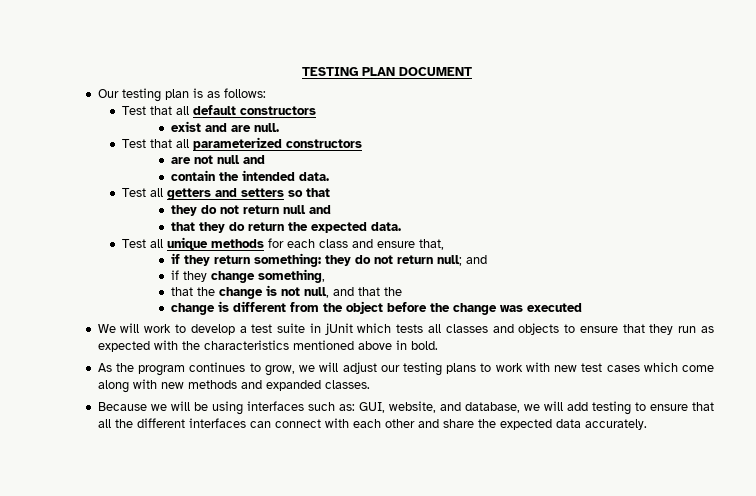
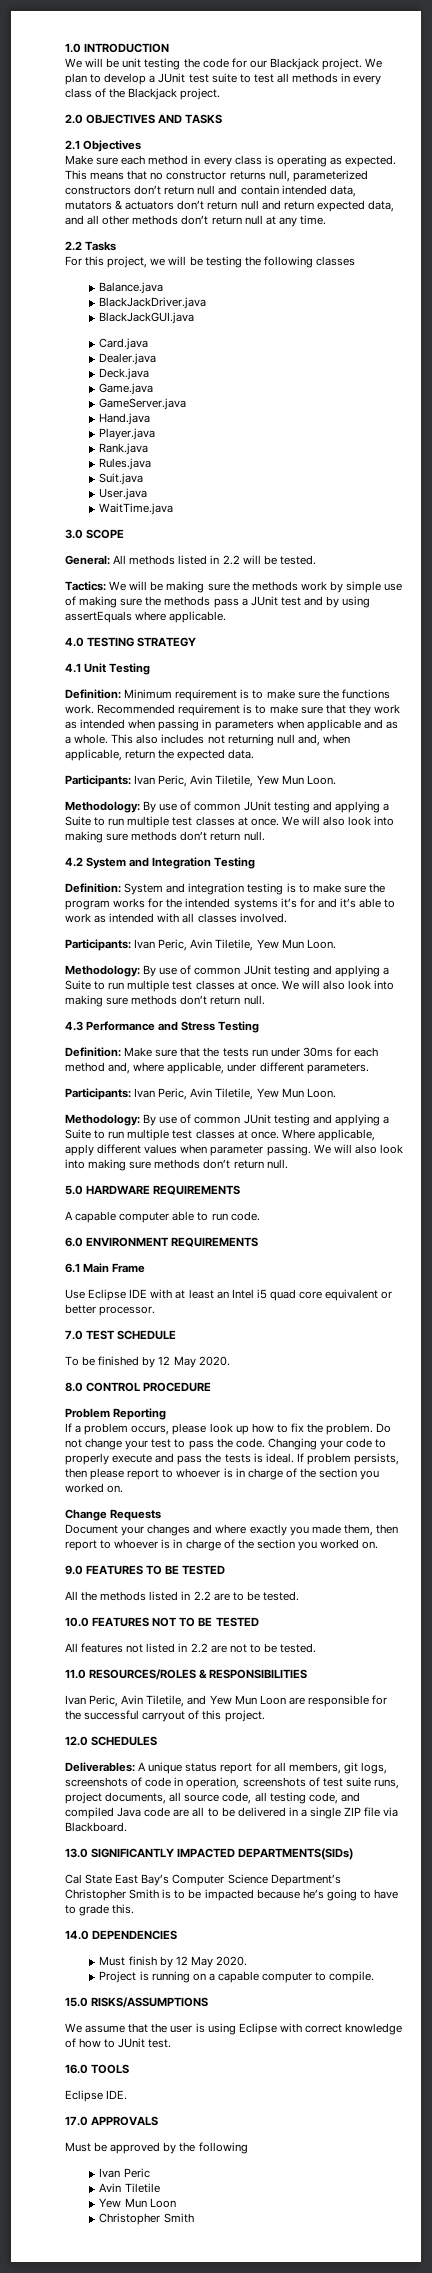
- TESTING PLAN DOCUMENT
- Our testing plan is as follows:
- Test that all default constructors
- exist and are null.
- Test that all parameterized constructors
- are not null and
- contain the intended data.
- Test all getters and setters so that
- they do not return null and
- that they do return the expected data.
- Test all unique methods for each class and ensure that,
- if they return something: they do not return null; and
- if they change something,
- that the change is not null, and that the
- change is different from the object before the change was executed
- We will work to develop a test suite in jUnit which tests all classes and objects to ensure that they run as expected with the characteristics mentioned above in bold.
- As the program continues to grow, we will adjust our testing plans to work with new test cases which come along with new methods and expanded classes.
- Because we will be using interfaces such as: GUI, website, and database, we will add testing to ensure that all the different interfaces can connect with each other and share the expected data accurately.
+ 1.0 INTRODUCTION
+ We will be unit testing the code for our Blackjack project. We plan to develop a JUnit test suite to test all methods in every class of the Blackjack project.
+ 2.0 OBJECTIVES AND TASKS
+ 2.1 Objectives
+ Make sure each method in every class is operating as expected. This means that no constructor returns null, parameterized constructors don’t return null and contain intended data, mutators & actuators don’t return null and return expected data, and all other methods don’t return null at any time.
+ 2.2 Tasks
+ For this project, we will be testing the following classes
+ Balance.java
+ BlackJackDriver.java
+ BlackJackGUI.java
+ Card.java
+ Dealer.java
+ Deck.java
+ Game.java
+ GameServer.java
+ Hand.java
+ Player.java
+ Rank.java
+ Rules.java
+ Suit.java
+ User.java
+ WaitTime.java
+ 3.0 SCOPE
+ General: All methods listed in 2.2 will be tested.
+ Tactics: We will be making sure the methods work by simple use of making sure the methods pass a JUnit test and by using assertEquals where applicable.
+ 4.0 TESTING STRATEGY
+ 4.1 Unit Testing
+ Definition: Minimum requirement is to make sure the functions work. Recommended requirement is to make sure that they work as intended when passing in parameters when applicable and as a whole. This also includes not returning null and, when applicable, return the expected data.
+ Participants: Ivan Peric, Avin Tiletile, Yew Mun Loon.
+ Methodology: By use of common JUnit testing and applying a Suite to run multiple test classes at once. We will also look into making sure methods don’t return null.
+ 4.2 System and Integration Testing
+ Definition: System and integration testing is to make sure the program works for the intended systems it’s for and it’s able to work as intended with all classes involved.
+ Participants: Ivan Peric, Avin Tiletile, Yew Mun Loon.
+ Methodology: By use of common JUnit testing and applying a Suite to run multiple test classes at once. We will also look into making sure methods don’t return null.
+ 4.3 Performance and Stress Testing
+ Definition: Make sure that the tests run under 30ms for each method and, where applicable, under different parameters.
+ Participants: Ivan Peric, Avin Tiletile, Yew Mun Loon.
+ Methodology: By use of common JUnit testing and applying a Suite to run multiple test classes at once. Where applicable, apply different values when parameter passing. We will also look into making sure methods don’t return null.
+ 5.0 HARDWARE REQUIREMENTS
+ A capable computer able to run code.
+ 6.0 ENVIRONMENT REQUIREMENTS
+ 6.1 Main Frame
+ Use Eclipse IDE with at least an Intel i5 quad core equivalent or better processor.
+ 7.0 TEST SCHEDULE
+ To be finished by 12 May 2020.
+ 8.0 CONTROL PROCEDURE
+ Problem Reporting
+ If a problem occurs, please look up how to fix the problem. Do not change your test to pass the code. Changing your code to properly execute and pass the tests is ideal. If problem persists, then please report to whoever is in charge of the section you worked on.
+ Change Requests
+ Document your changes and where exactly you made them, then report to whoever is in charge of the section you worked on.
+ 9.0 FEATURES TO BE TESTED
+ All the methods listed in 2.2 are to be tested.
+ 10.0 FEATURES NOT TO BE TESTED
+ All features not listed in 2.2 are not to be tested.
+ 11.0 RESOURCES/ROLES & RESPONSIBILITIES
+ Ivan Peric, Avin Tiletile, and Yew Mun Loon are responsible for the successful carryout of this project.
+ 12.0 SCHEDULES
+ Deliverables: A unique status report for all members, git logs, screenshots of code in operation, screenshots of test suite runs, project documents, all source code, all testing code, and compiled Java code are all to be delivered in a single ZIP file via Blackboard.
+ 13.0 SIGNIFICANTLY IMPACTED DEPARTMENTS(SIDs)
+ Cal State East Bay’s Computer Science Department’s Christopher Smith is to be impacted because he’s going to have to grade this.
+ 14.0 DEPENDENCIES
+ Must finish by 12 May 2020.
+ Project is running on a capable computer to compile.
+ 15.0 RISKS/ASSUMPTIONS
+ We assume that the user is using Eclipse with correct knowledge of how to JUnit test.
+ 16.0 TOOLS
+ Eclipse IDE.
+ 17.0 APPROVALS
+ Must be approved by the following
+ Ivan Peric
+ Avin Tiletile
+ Yew Mun Loon
+ Christopher Smith

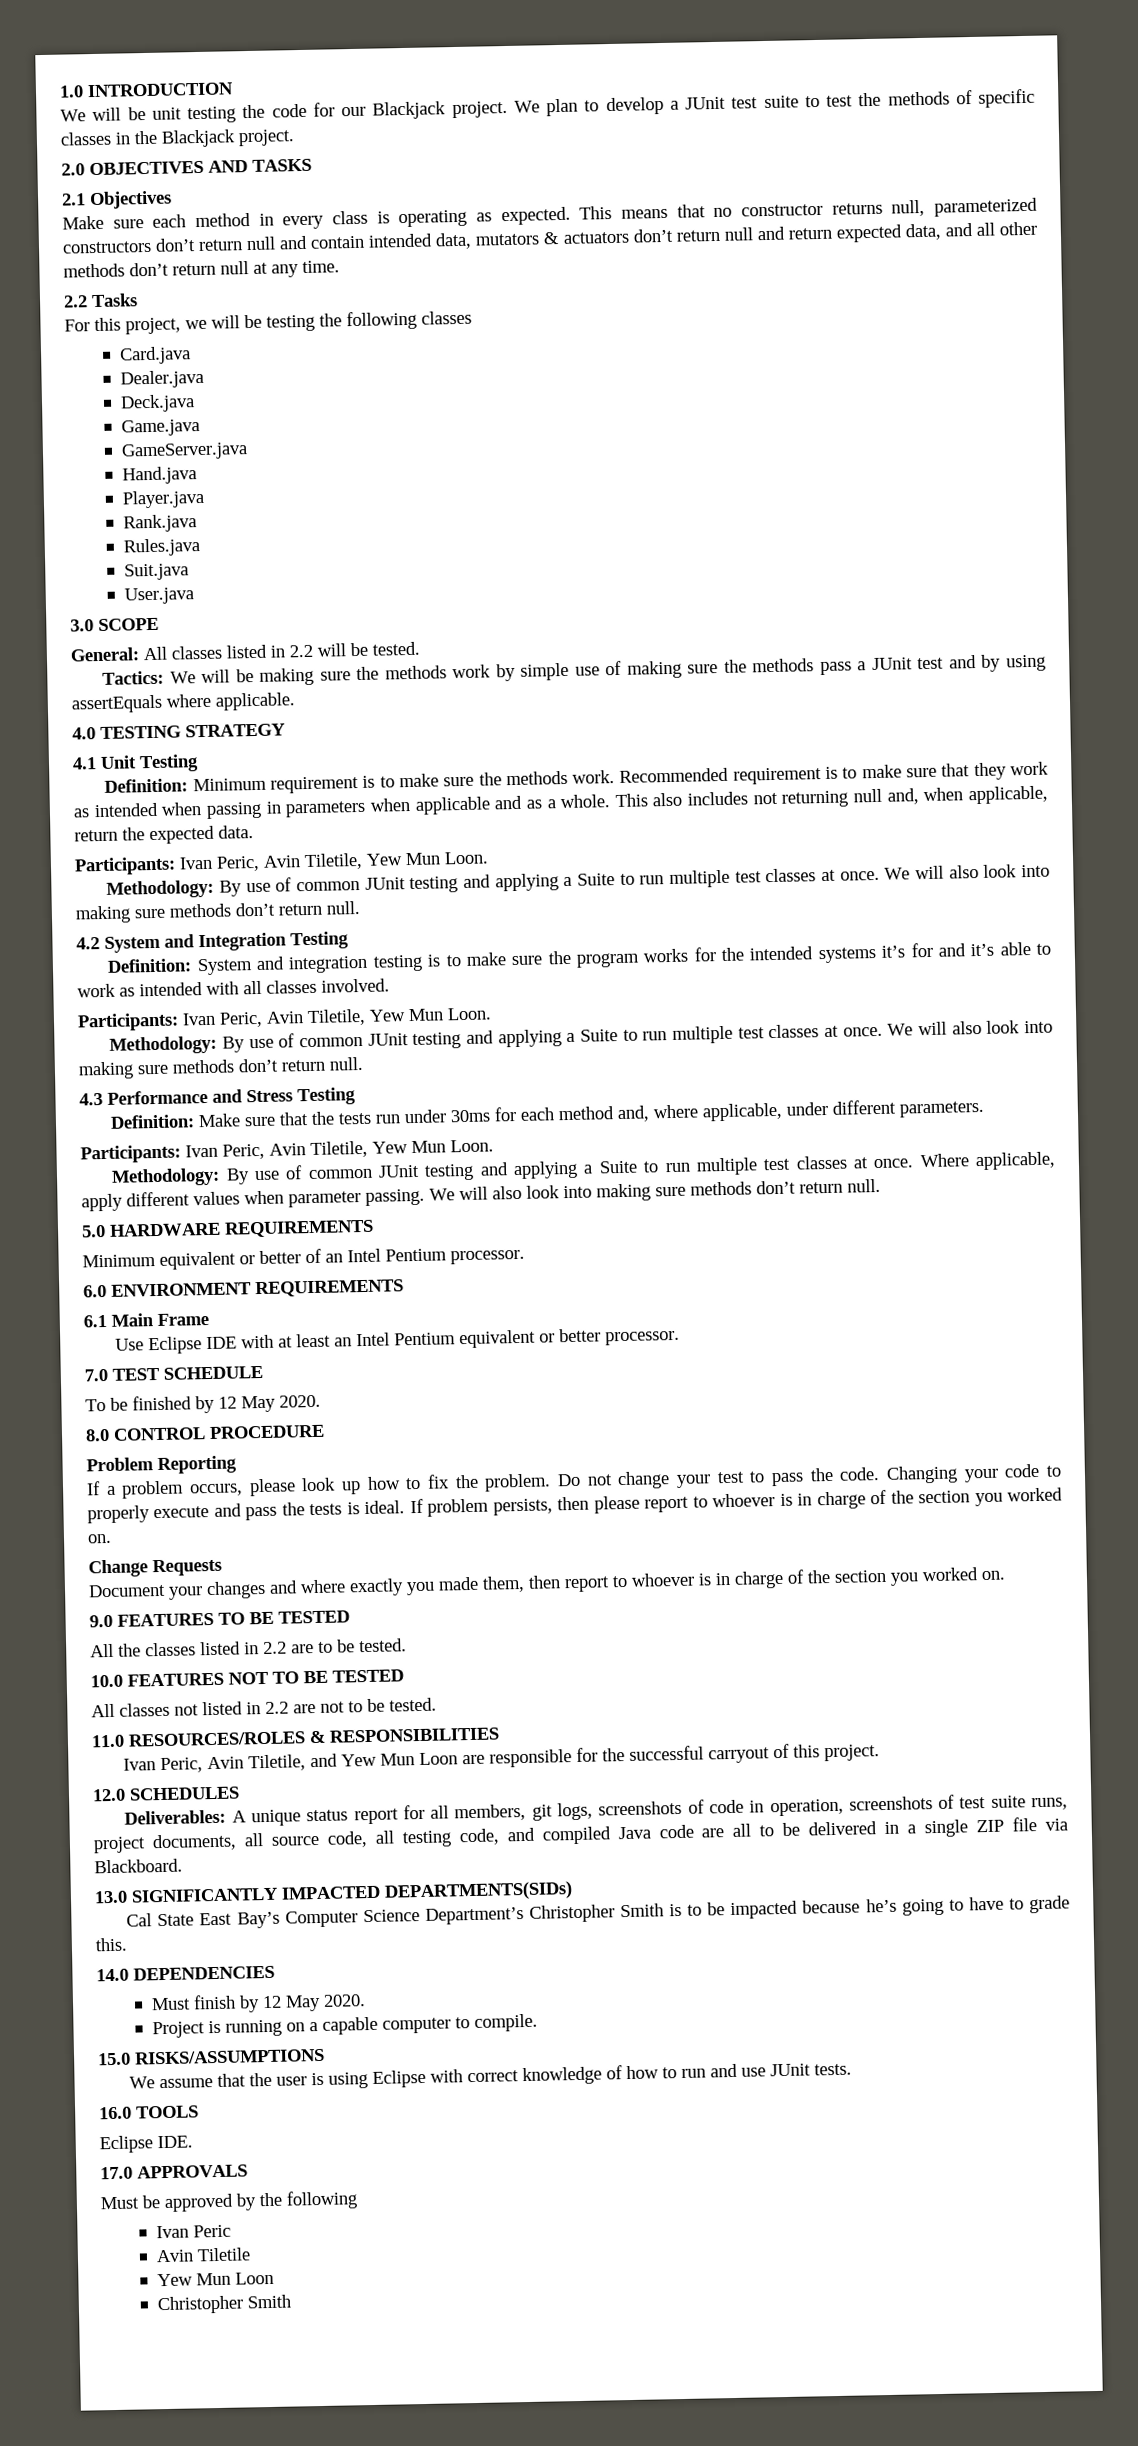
- We plan to develop a JUnit test suite to test all methods in every class of the Blackjack project.
+ We plan to develop a JUnit test suite to test the methods of specific classes in the Blackjack project.
- Balance.java
- BlackJackDriver.java
- BlackJackGUI.java
- WaitTime.java
- General: All methods listed in 2.2 will be tested.
+ General: All classes listed in 2.2 will be tested.
- Definition: Minimum requirement is to make sure the functions work.
+ Definition: Minimum requirement is to make sure the methods work.
- A capable computer able to run code.
+ Minimum equivalent or better of an Intel Pentium processor.
- Use Eclipse IDE with at least an Intel i5 quad core equivalent or better processor.
+ Use Eclipse IDE with at least an Intel Pentium equivalent or better processor.
- All the methods listed in 2.2 are to be tested.
+ All the classes listed in 2.2 are to be tested.
- All features not listed in 2.2 are not to be tested.
+ All classes not listed in 2.2 are not to be tested.
- We assume that the user is using Eclipse with correct knowledge of how to JUnit test.
+ We assume that the user is using Eclipse with correct knowledge of how to run and use JUnit tests.

